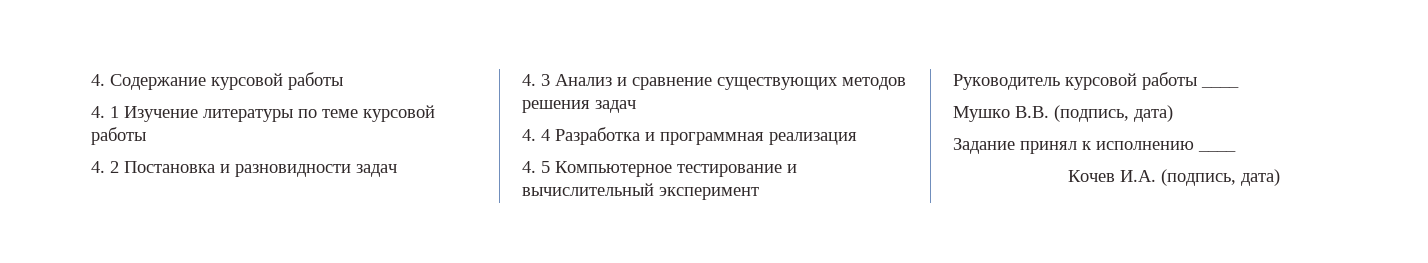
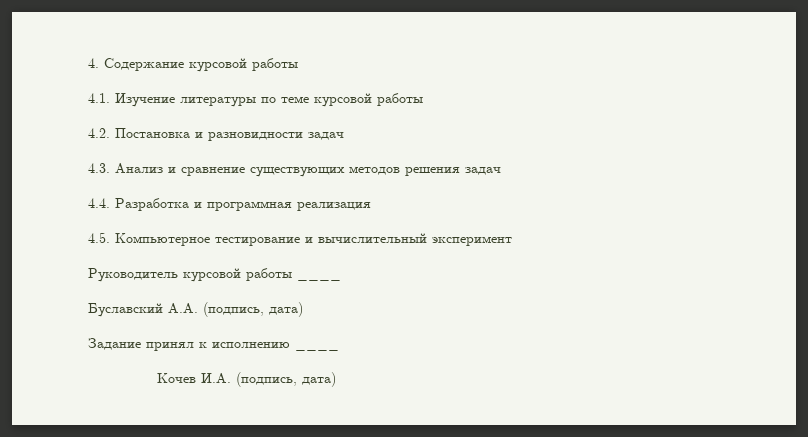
- 4. 1 Изучение литературы по теме курсовой работы
+ 4.1. Изучение литературы по теме курсовой работы
- 4. 2 Постановка и разновидности задач
+ 4.2. Постановка и разновидности задач
- 4. 3 Анализ и сравнение существующих методов решения задач
+ 4.3. Анализ и сравнение существующих методов решения задач
- 4. 4 Разработка и программная реализация
+ 4.4. Разработка и программная реализация
- 4. 5 Компьютерное тестирование и вычислительный эксперимент
+ 4.5. Компьютерное тестирование и вычислительный эксперимент
- Мушко В.В. (подпись, дата)
+ Буславский А.А. (подпись, дата)

